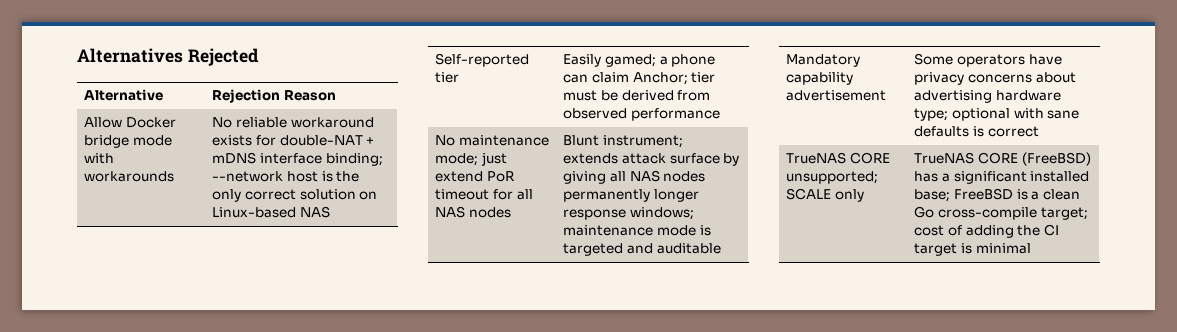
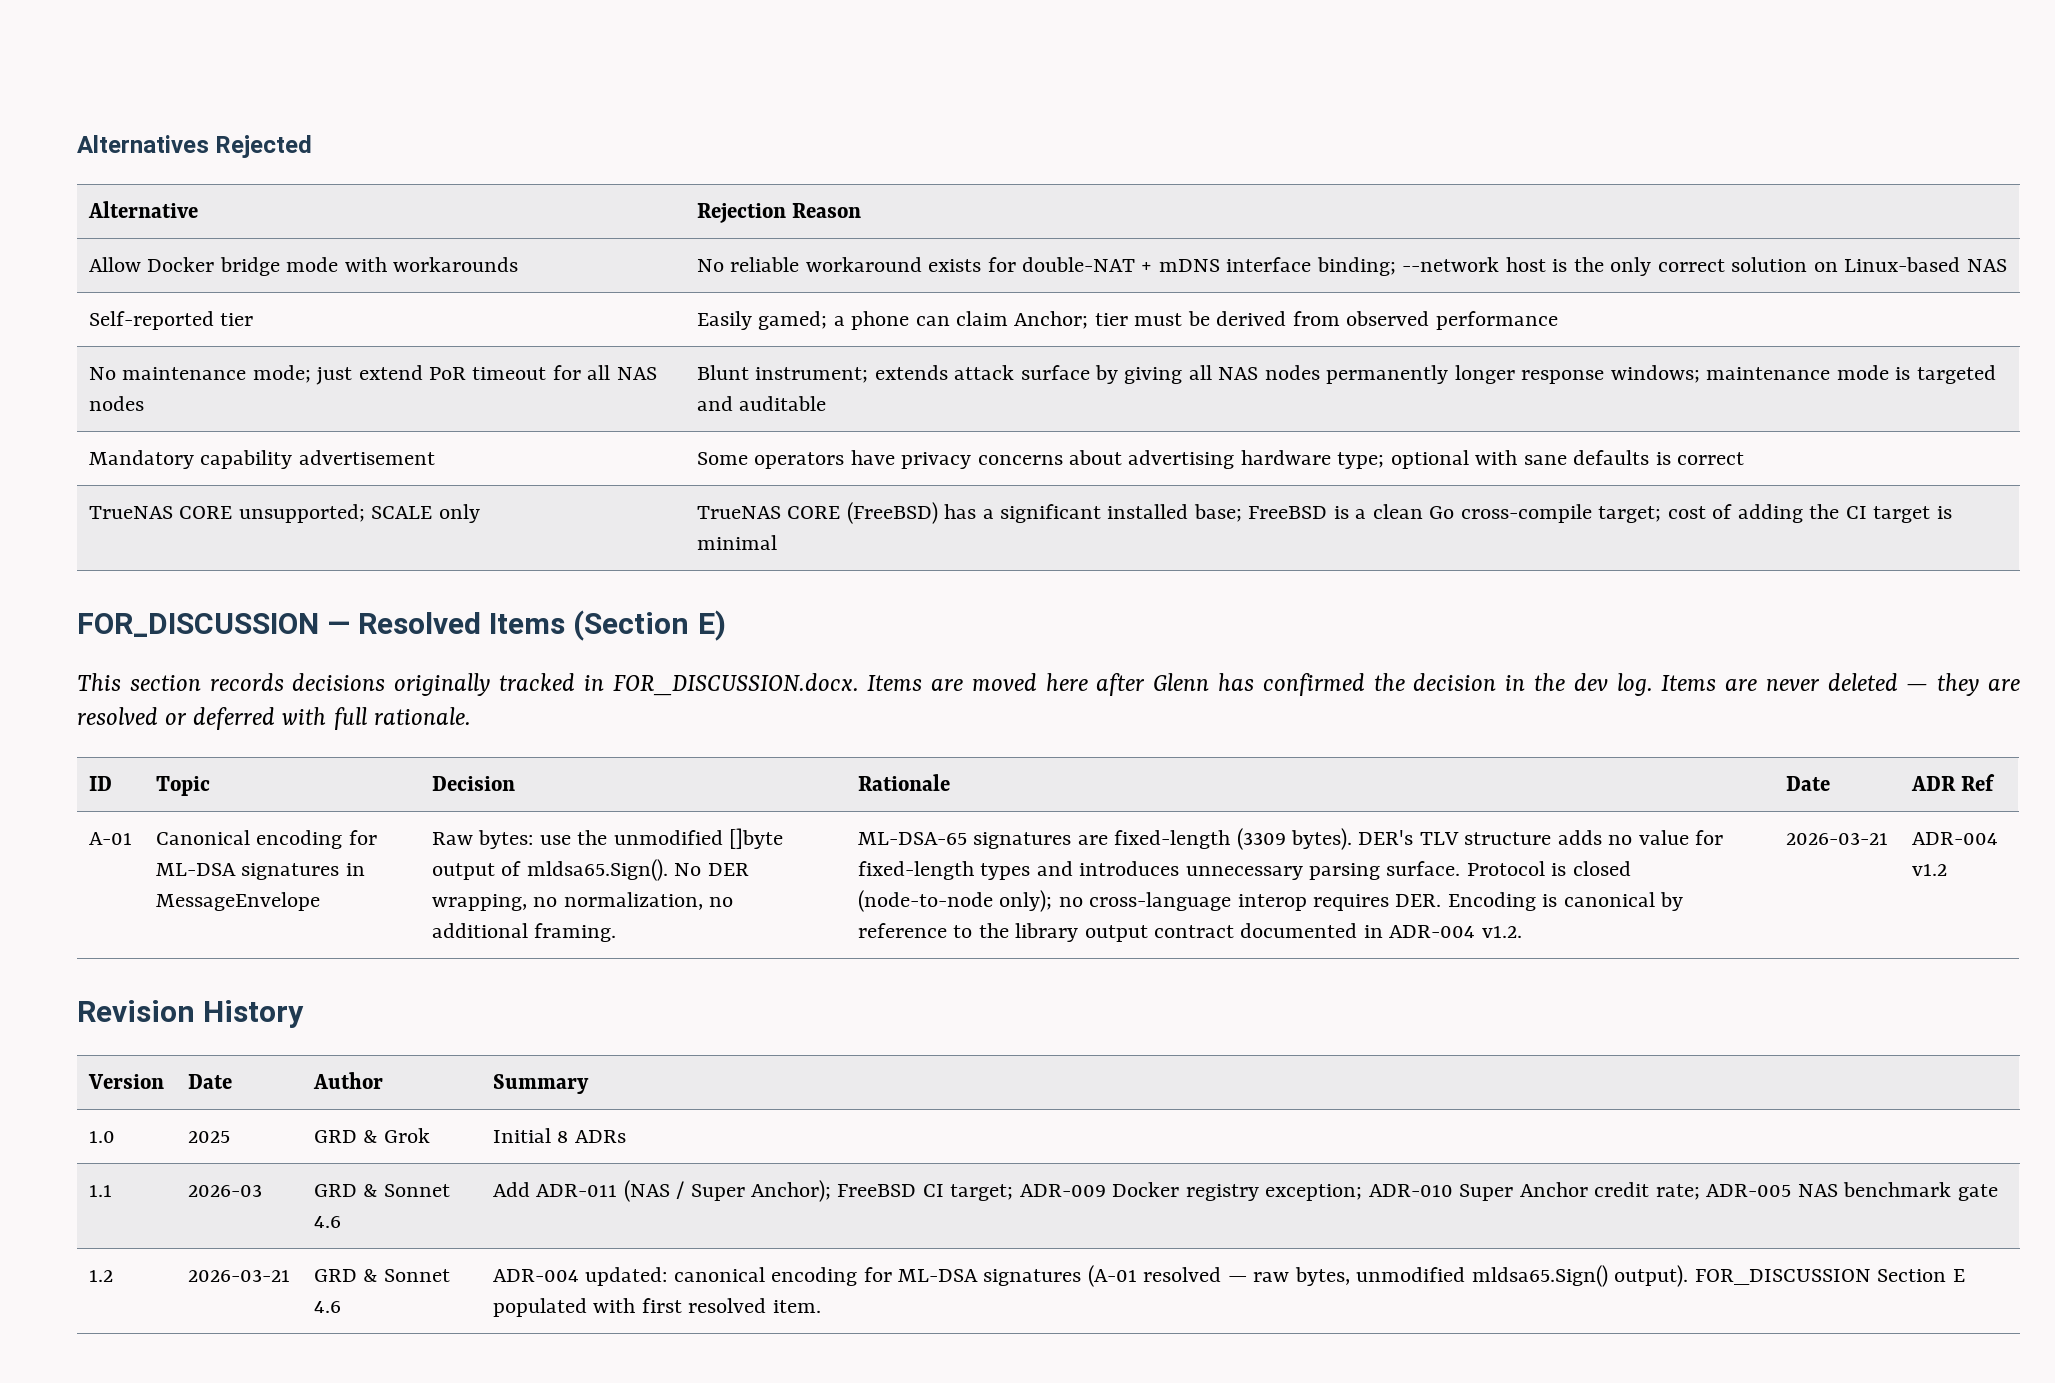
+ FOR_DISCUSSION — Resolved Items (Section E)
+ This section records decisions originally tracked in FOR_DISCUSSION.docx. Items are moved here after Glenn has confirmed the decision in the dev log. Items are never deleted — they are resolved or deferred with full rationale.
+ ID | Topic | Decision | Rationale | Date | ADR Ref
+ A-01 | Canonical encoding for ML-DSA signatures in MessageEnvelope | Raw bytes: use the unmodified []byte output of mldsa65.Sign(). No DER wrapping, no normalization, no additional framing. | ML-DSA-65 signatures are fixed-length (3309 bytes). DER's TLV structure adds no value for fixed-length types and introduces unnecessary parsing surface. Protocol is closed (node-to-node only); no cross-language interop requires DER. Encoding is canonical by reference to the library output contract documented in ADR-004 v1.2. | 2026-03-21 | ADR-004 v1.2
+ Revision History
+ Version | Date | Author | Summary
+ 1.0 | 2025 | GRD & Grok | Initial 8 ADRs
+ 1.1 | 2026-03 | GRD & Sonnet 4.6 | Add ADR-011 (NAS / Super Anchor); FreeBSD CI target; ADR-009 Docker registry exception; ADR-010 Super Anchor credit rate; ADR-005 NAS benchmark gate
+ 1.2 | 2026-03-21 | GRD & Sonnet 4.6 | ADR-004 updated: canonical encoding for ML-DSA signatures (A-01 resolved — raw bytes, unmodified mldsa65.Sign() output). FOR_DISCUSSION Section E populated with first resolved item.

